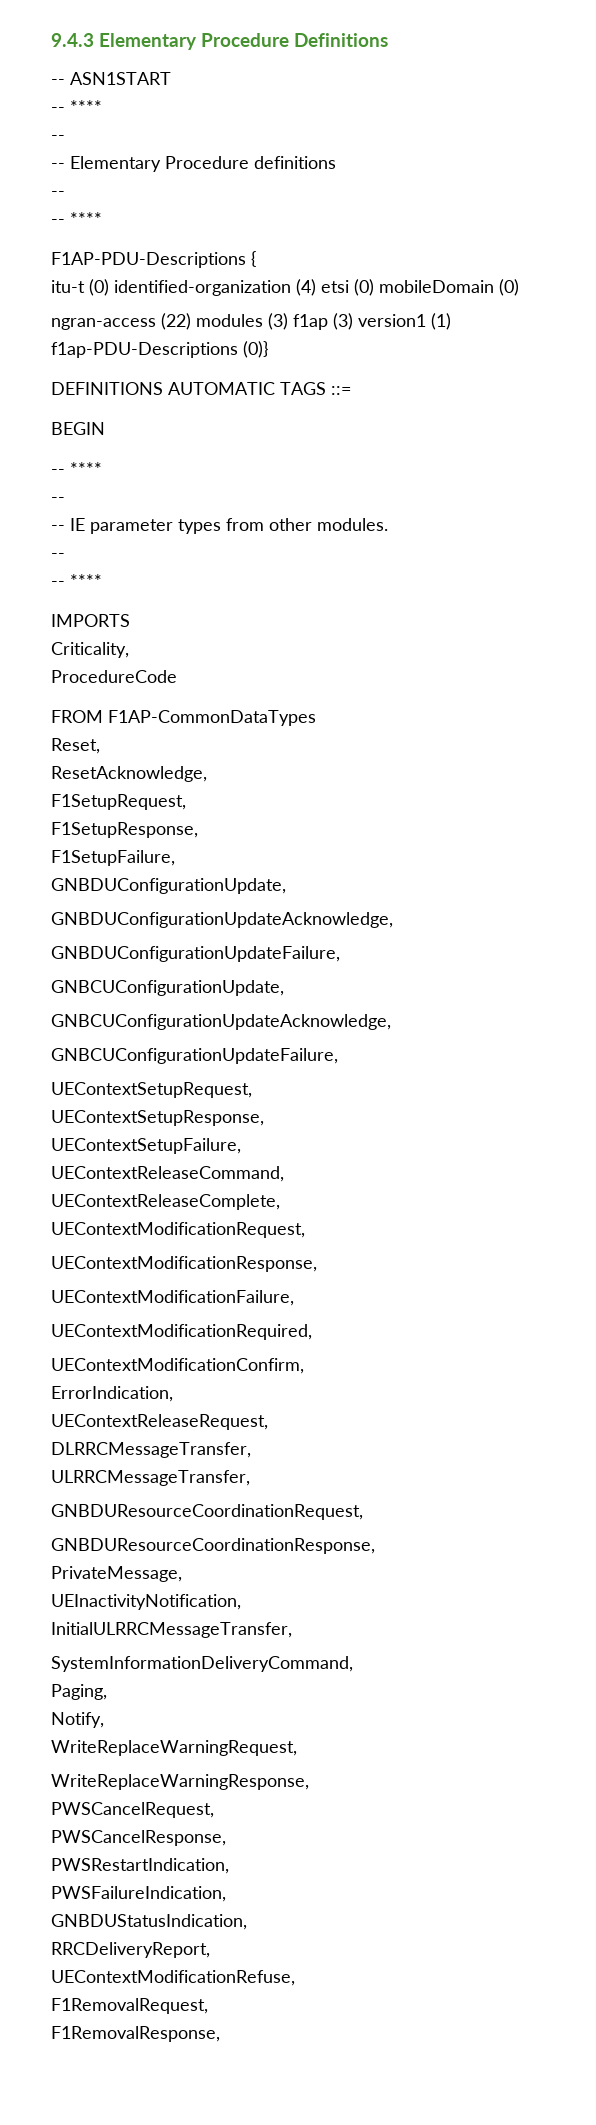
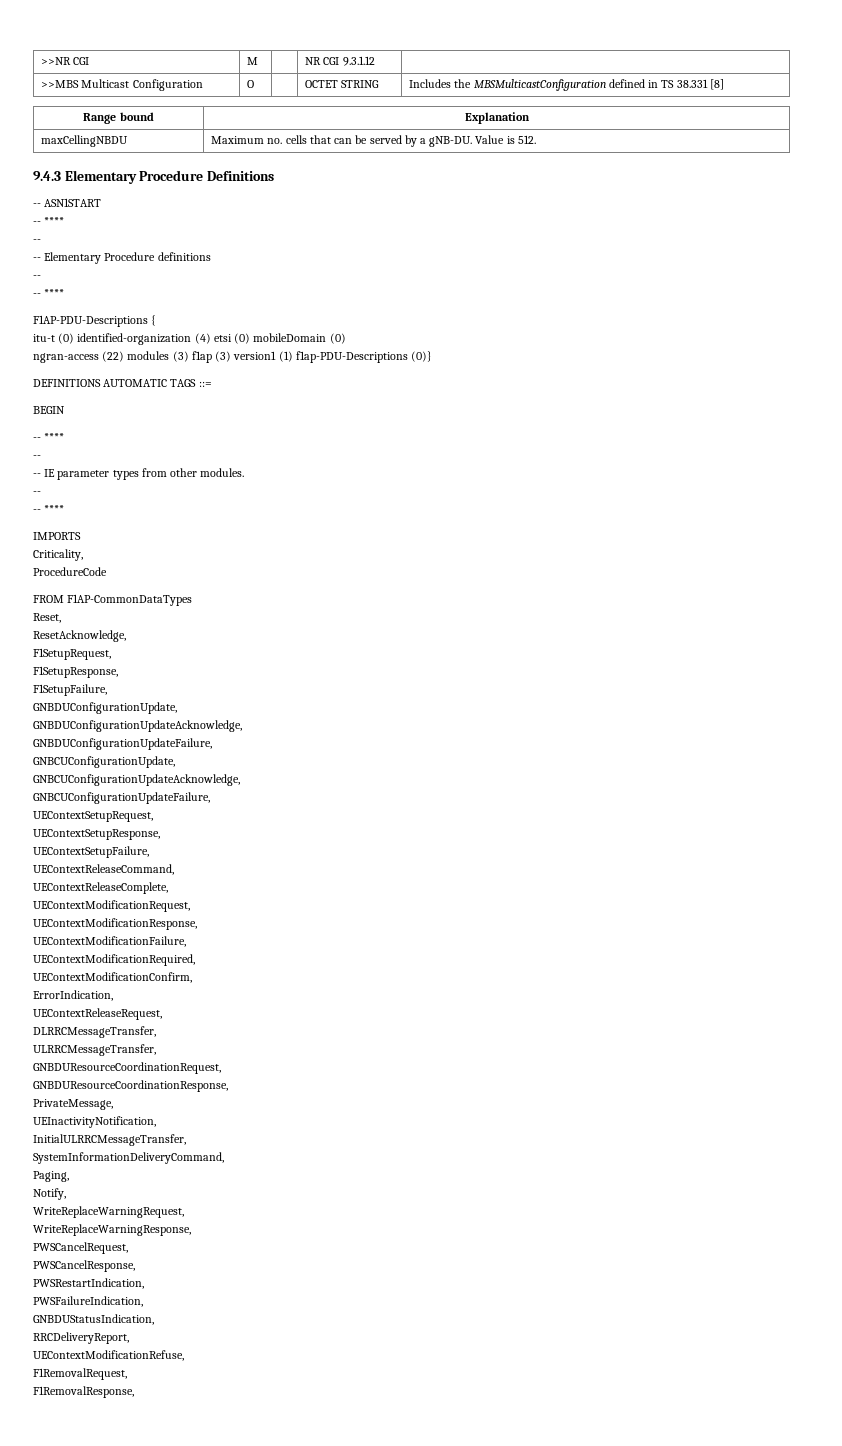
+ >>NR CGI | M | | NR CGI 9.3.1.12 |
+ >>MBS Multicast Configuration | O | | OCTET STRING | Includes the MBSMulticastConfiguration defined in TS 38.331 [8]
+ Range bound | Explanation
+ maxCellingNBDU | Maximum no. cells that can be served by a gNB-DU. Value is 512.

